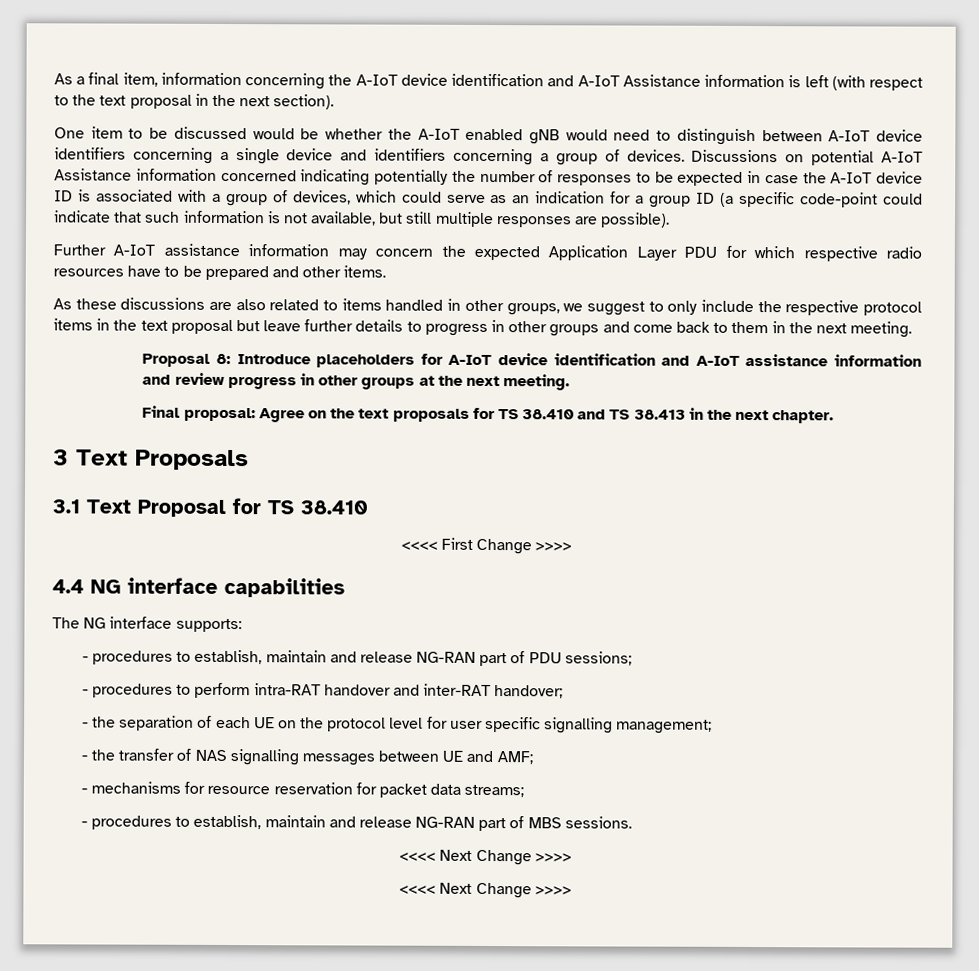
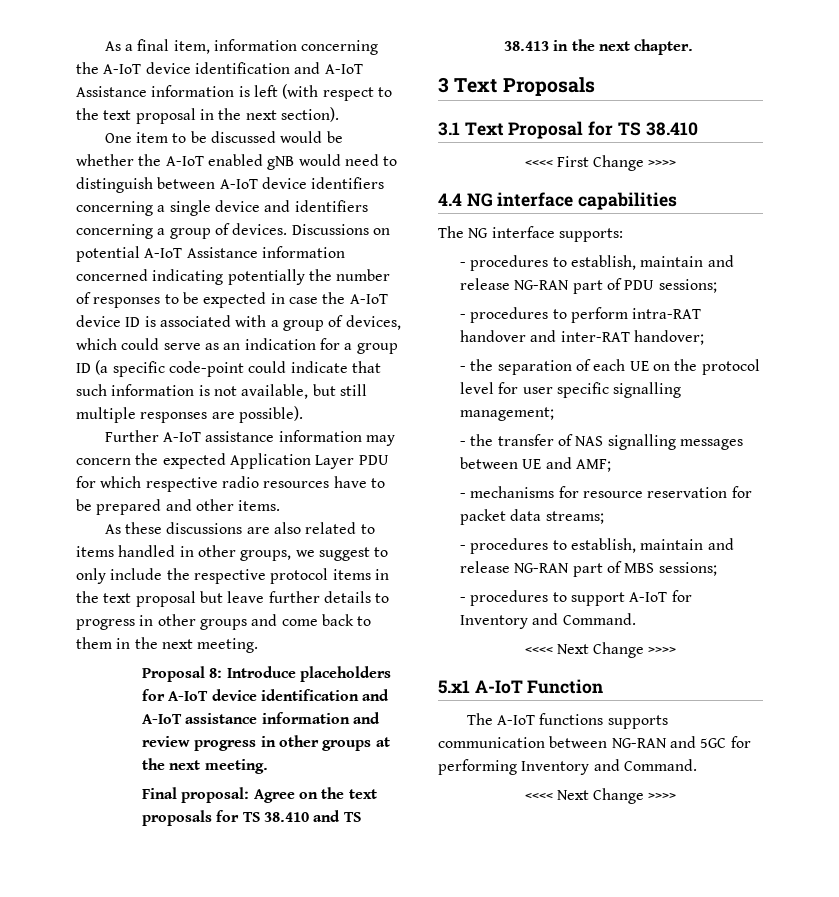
- - procedures to establish, maintain and release NG-RAN part of MBS sessions.
+ - procedures to establish, maintain and release NG-RAN part of MBS sessions;
+ - procedures to support A-IoT for Inventory and Command.
  <<<< Next Change >>>>
+ 5.x1 A-IoT Function
+ The A-IoT functions supports communication between NG-RAN and 5GC for performing Inventory and Command.

